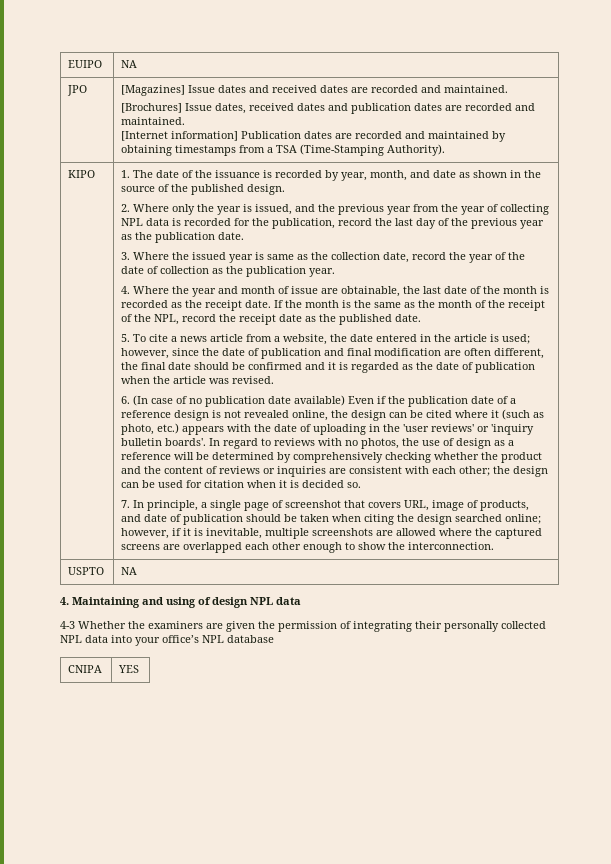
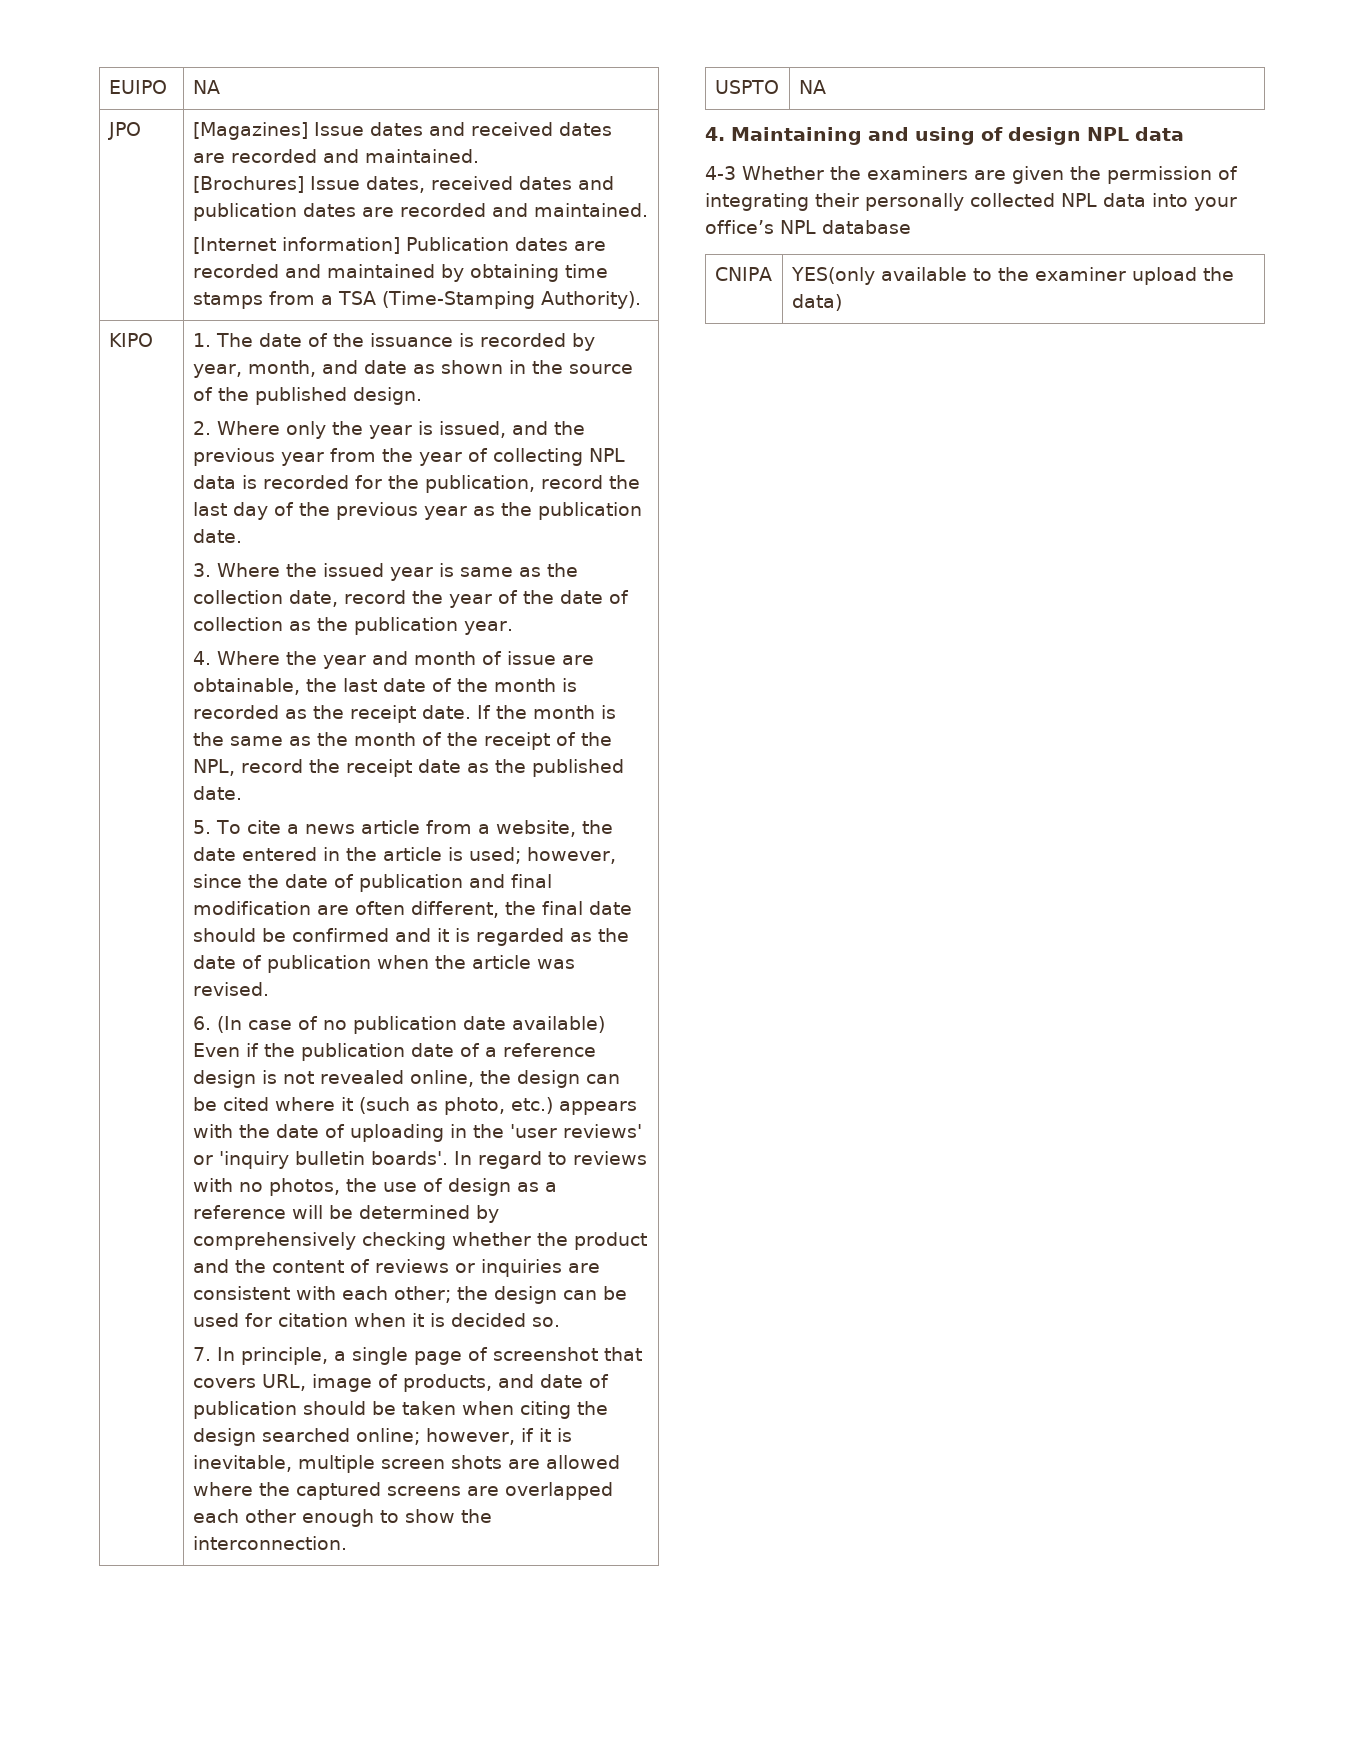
  JPO | [Magazines] Issue dates and received dates are recorded and maintained.
  [Brochures] Issue dates, received dates and publication dates are recorded and maintained.
- [Internet information] Publication dates are recorded and maintained by obtaining timestamps from a TSA (Time-Stamping Authority).
+ [Internet information] Publication dates are recorded and maintained by obtaining time stamps from a TSA (Time-Stamping Authority).
- 7. In principle, a single page of screenshot that covers URL, image of products, and date of publication should be taken when citing the design searched online; however, if it is inevitable, multiple screenshots are allowed where the captured screens are overlapped each other enough to show the interconnection.
+ 7. In principle, a single page of screenshot that covers URL, image of products, and date of publication should be taken when citing the design searched online; however, if it is inevitable, multiple screen shots are allowed where the captured screens are overlapped each other enough to show the interconnection.
- CNIPA | YES
+ CNIPA | YES(only available to the examiner upload the data)

